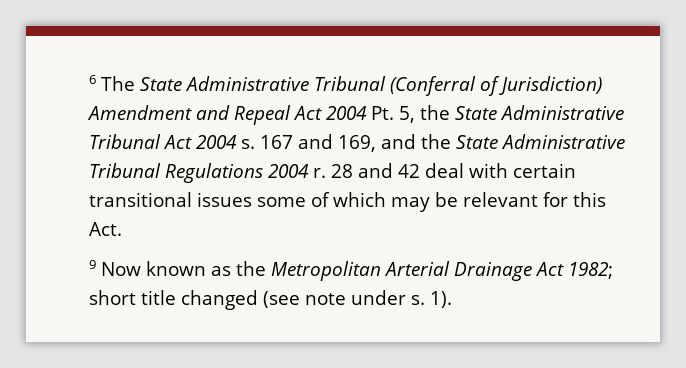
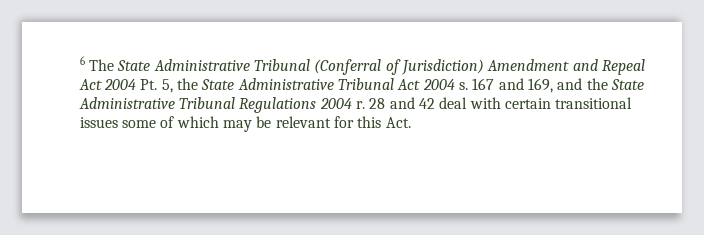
- 9 Now known as the Metropolitan Arterial Drainage Act 1982; short title changed (see note under s. 1).

